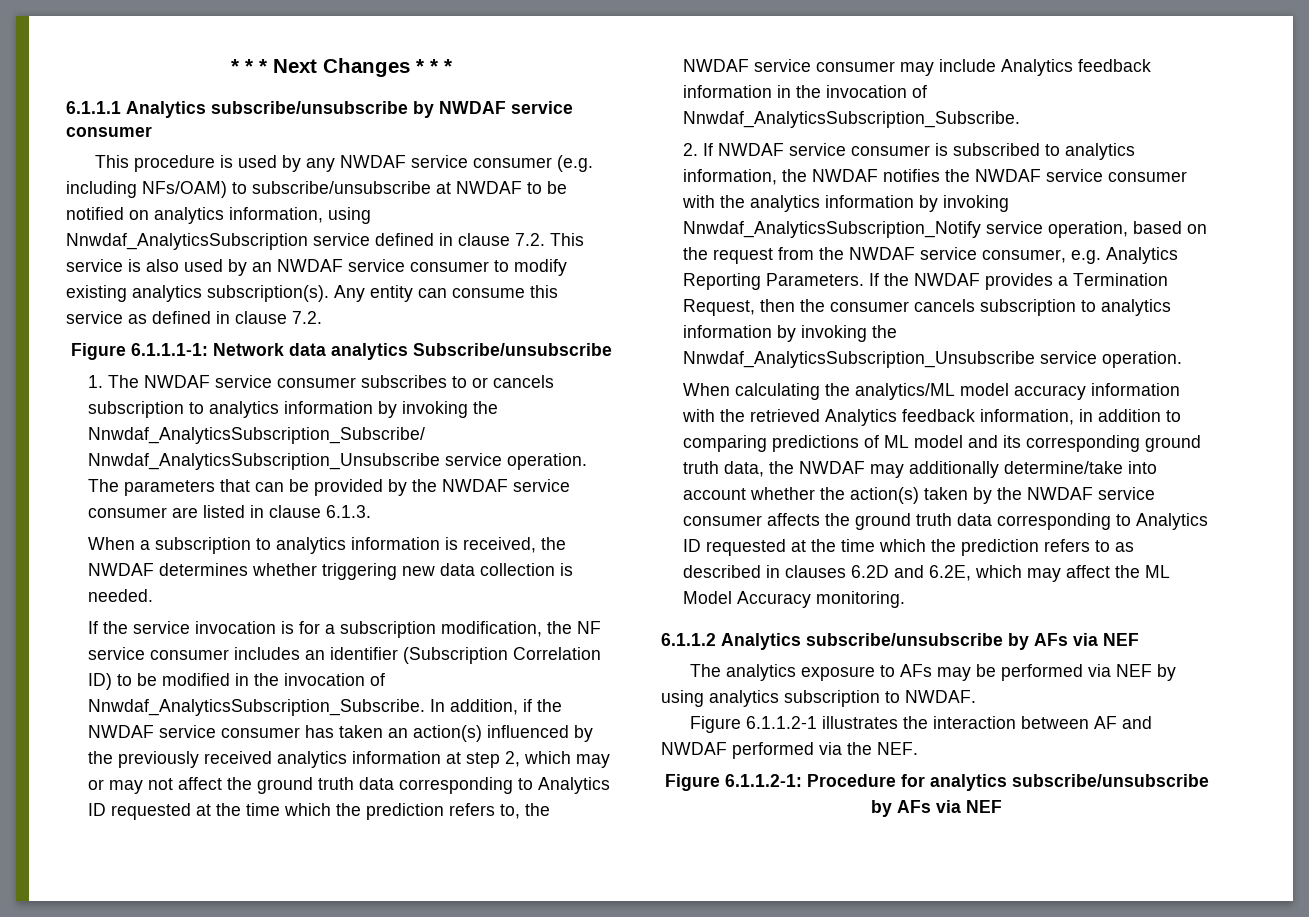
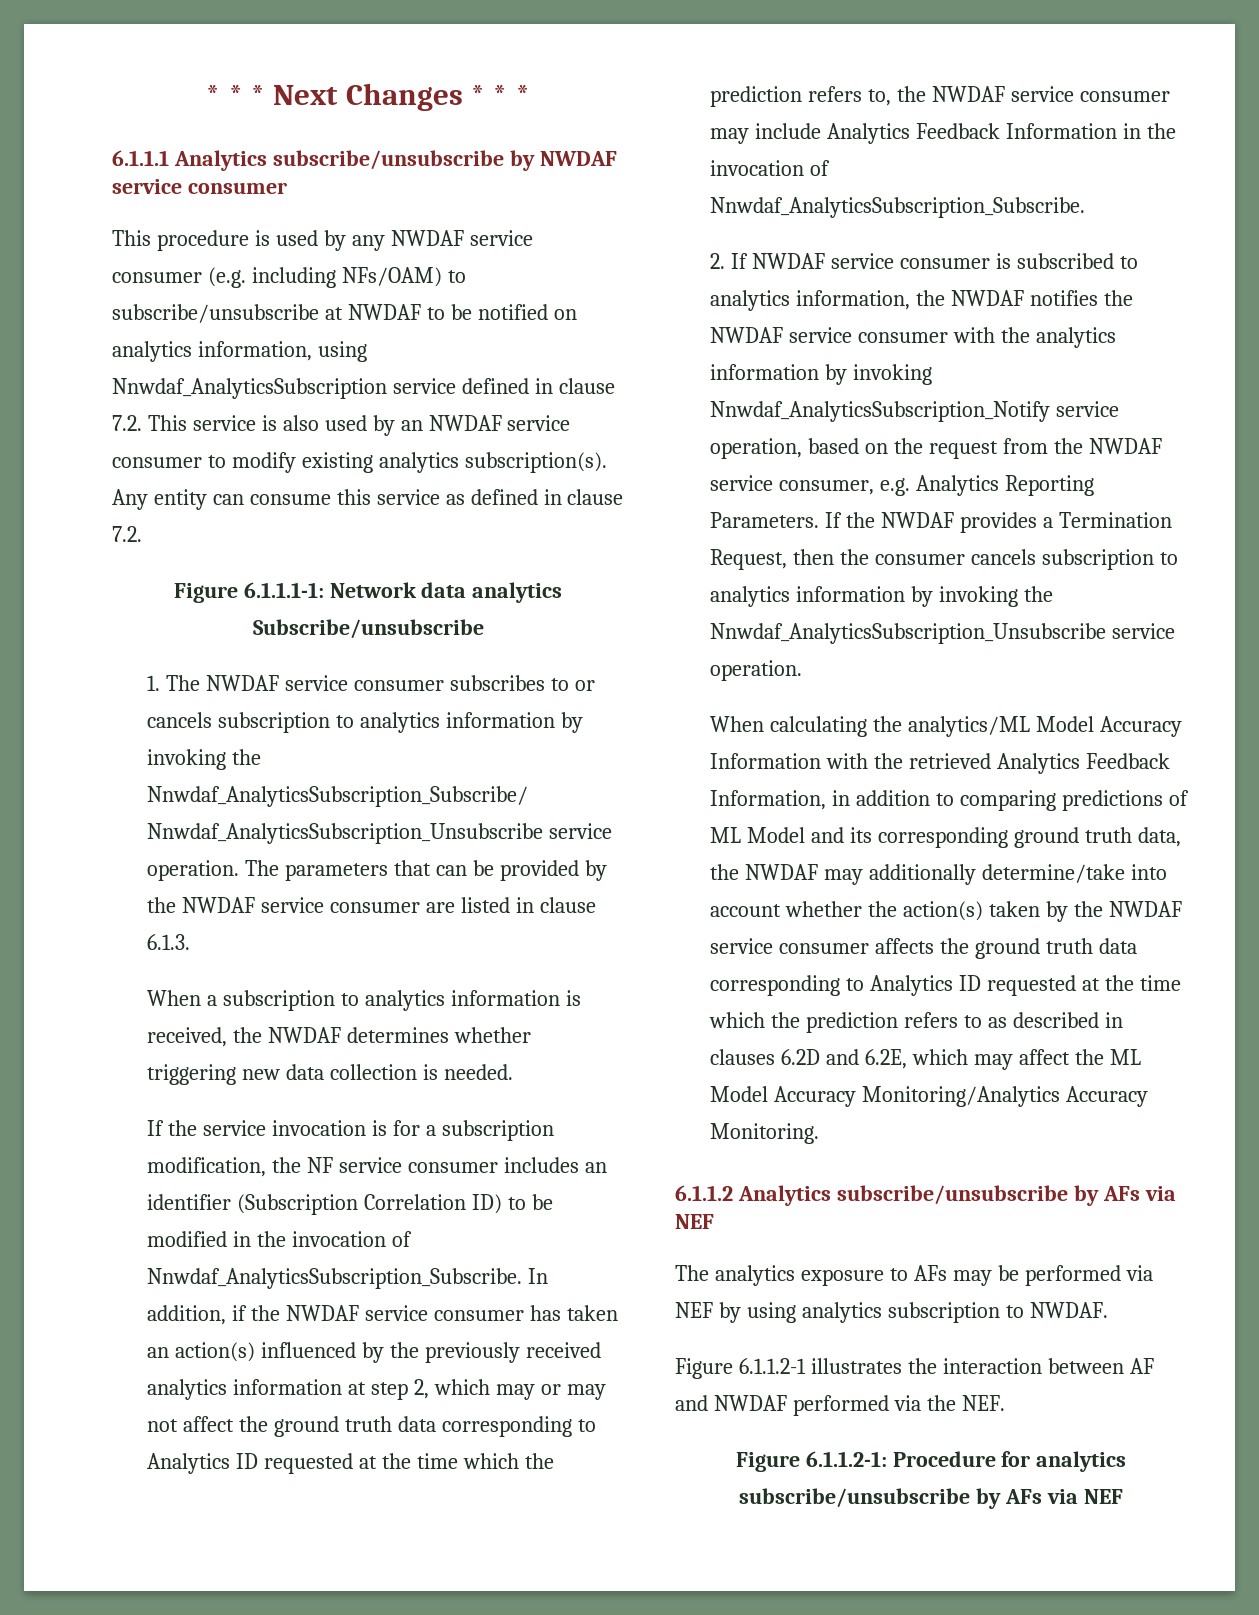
- In addition, if the NWDAF service consumer has taken an action(s) influenced by the previously received analytics information at step 2, which may or may not affect the ground truth data corresponding to Analytics ID requested at the time which the prediction refers to, the NWDAF service consumer may include Analytics feedback information in the invocation of Nnwdaf_AnalyticsSubscription_Subscribe.
+ In addition, if the NWDAF service consumer has taken an action(s) influenced by the previously received analytics information at step 2, which may or may not affect the ground truth data corresponding to Analytics ID requested at the time which the prediction refers to, the NWDAF service consumer may include Analytics Feedback Information in the invocation of Nnwdaf_AnalyticsSubscription_Subscribe.
- When calculating the analytics/ML model accuracy information with the retrieved Analytics feedback information, in addition to comparing predictions of ML model and its corresponding ground truth data, the NWDAF may additionally determine/take into account whether the action(s) taken by the NWDAF service consumer affects the ground truth data corresponding to Analytics ID requested at the time which the prediction refers to as described in clauses 6.2D and 6.2E, which may affect the ML Model Accuracy monitoring.
+ When calculating the analytics/ML Model Accuracy Information with the retrieved Analytics Feedback Information, in addition to comparing predictions of ML Model and its corresponding ground truth data, the NWDAF may additionally determine/take into account whether the action(s) taken by the NWDAF service consumer affects the ground truth data corresponding to Analytics ID requested at the time which the prediction refers to as described in clauses 6.2D and 6.2E, which may affect the ML Model Accuracy Monitoring/Analytics Accuracy Monitoring.

